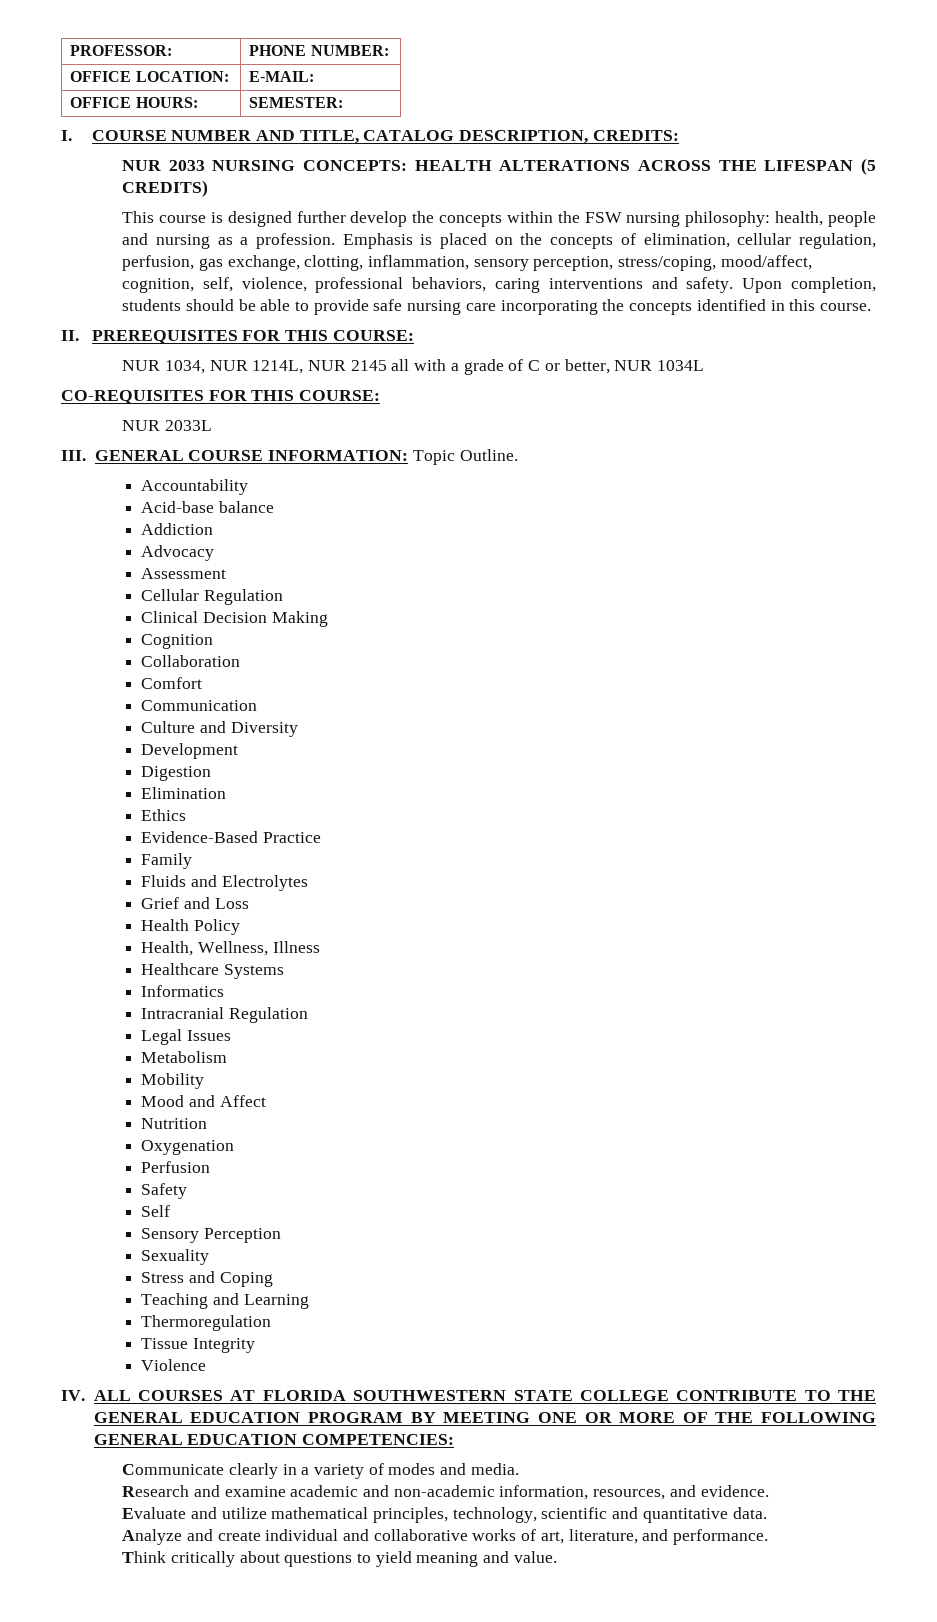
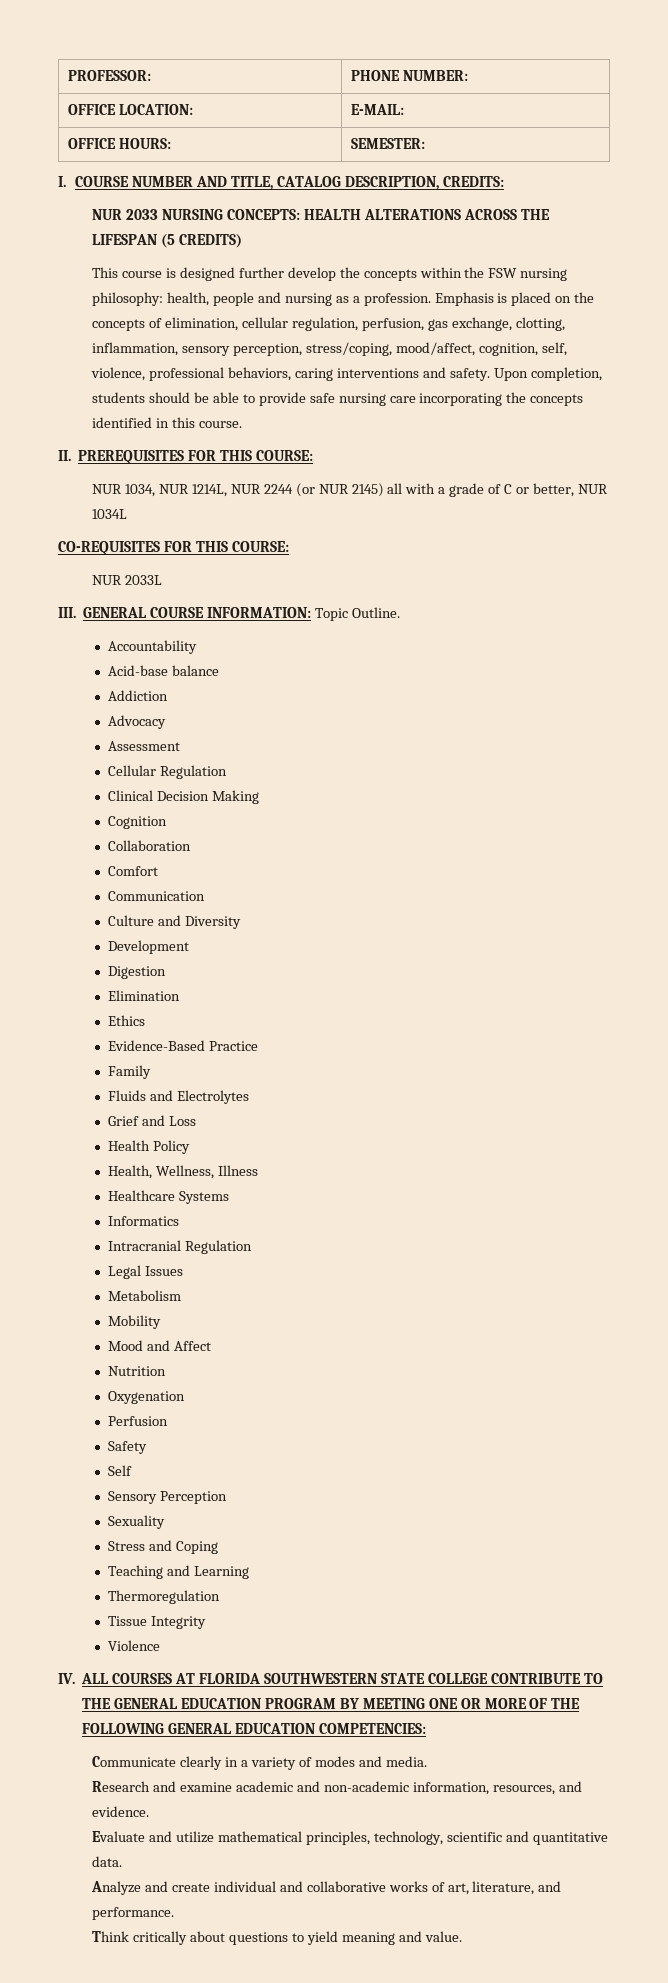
- NUR 1034, NUR 1214L, NUR 2145 all with a grade of C or better, NUR 1034L
+ NUR 1034, NUR 1214L, NUR 2244 (or NUR 2145) all with a grade of C or better, NUR 1034L

